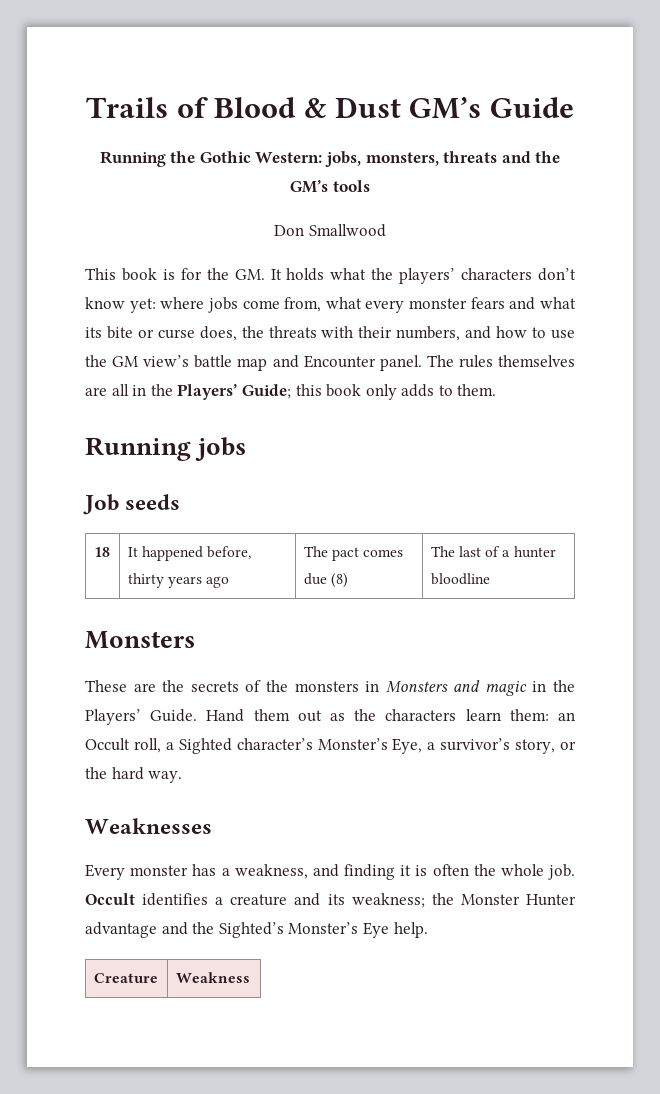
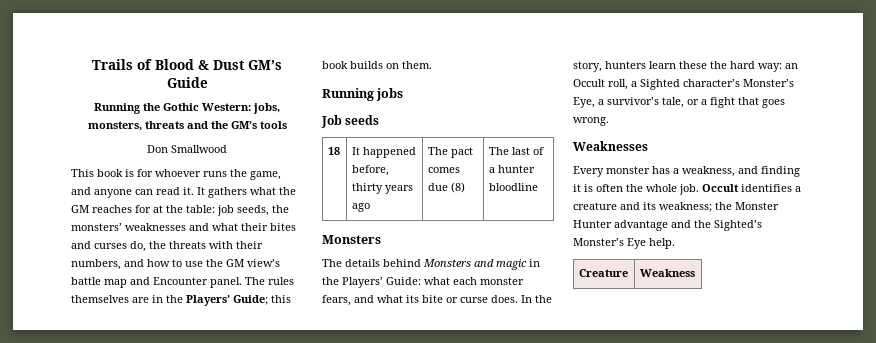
- This book is for the GM. It holds what the players’ characters don’t know yet: where jobs come from, what every monster fears and what its bite or curse does, the threats with their numbers, and how to use the GM view’s battle map and Encounter panel.
+ This book is for whoever runs the game, and anyone can read it. It gathers what the GM reaches for at the table: job seeds, the monsters’ weaknesses and what their bites and curses do, the threats with their numbers, and how to use the GM view’s battle map and Encounter panel.
- The rules themselves are all in the Players’ Guide; this book only adds to them.
+ The rules themselves are in the Players’ Guide; this book builds on them.
- These are the secrets of the monsters in Monsters and magic in the Players’ Guide. Hand them out as the characters learn them: an Occult roll, a Sighted character’s Monster’s Eye, a survivor’s story, or the hard way.
+ The details behind Monsters and magic in the Players’ Guide: what each monster fears, and what its bite or curse does. In the story, hunters learn these the hard way: an Occult roll, a Sighted character’s Monster’s Eye, a survivor’s tale, or a fight that goes wrong.

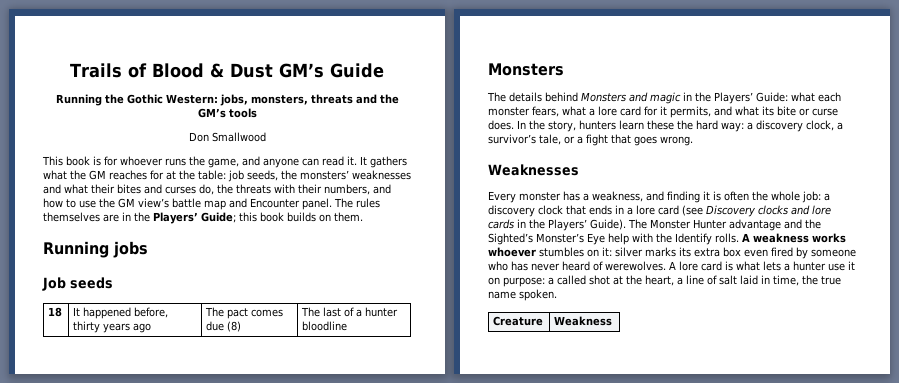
- The details behind Monsters and magic in the Players’ Guide: what each monster fears, and what its bite or curse does.
+ The details behind Monsters and magic in the Players’ Guide: what each monster fears, what a lore card for it permits, and what its bite or curse does.
- In the story, hunters learn these the hard way: an Occult roll, a Sighted character’s Monster’s Eye, a survivor’s tale, or a fight that goes wrong.
+ In the story, hunters learn these the hard way: a discovery clock, a survivor’s tale, or a fight that goes wrong.
- Every monster has a weakness, and finding it is often the whole job. Occult identifies a creature and its weakness; the Monster Hunter advantage and the Sighted’s Monster’s Eye help.
+ Every monster has a weakness, and finding it is often the whole job: a discovery clock that ends in a lore card (see Discovery clocks and lore cards in the Players’ Guide). The Monster Hunter advantage and the Sighted’s Monster’s Eye help with the Identify rolls. A weakness works whoever stumbles on it: silver marks its extra box even fired by someone who has never heard of werewolves. A lore card is what lets a hunter use it on purpose: a called shot at the heart, a line of salt laid in time, the true name spoken.

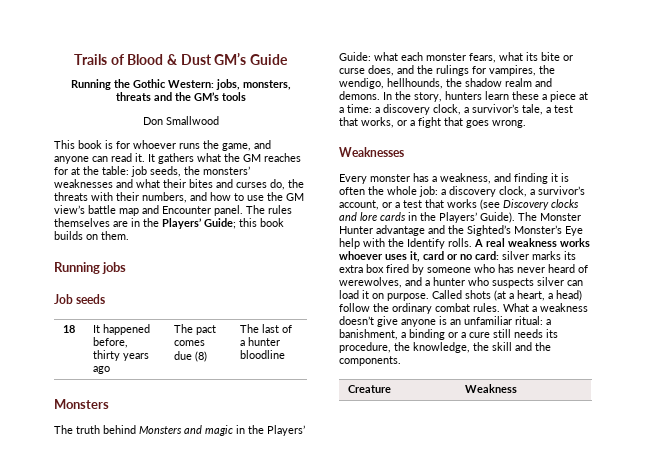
- The details behind Monsters and magic in the Players’ Guide: what each monster fears, what a lore card for it permits, and what its bite or curse does.
+ The truth behind Monsters and magic in the Players’ Guide: what each monster fears, what its bite or curse does, and the rulings for vampires, the wendigo, hellhounds, the shadow realm and demons.
- In the story, hunters learn these the hard way: a discovery clock, a survivor’s tale, or a fight that goes wrong.
+ In the story, hunters learn these a piece at a time: a discovery clock, a survivor’s tale, a test that works, or a fight that goes wrong.
- Every monster has a weakness, and finding it is often the whole job: a discovery clock that ends in a lore card (see Discovery clocks and lore cards in the Players’ Guide).
+ Every monster has a weakness, and finding it is often the whole job: a discovery clock, a survivor’s account, or a test that works (see Discovery clocks and lore cards in the Players’ Guide).
- A weakness works whoever stumbles on it: silver marks its extra box even fired by someone who has never heard of werewolves. A lore card is what lets a hunter use it on purpose: a called shot at the heart, a line of salt laid in time, the true name spoken.
+ A real weakness works whoever uses it, card or no card: silver marks its extra box fired by someone who has never heard of werewolves, and a hunter who suspects silver can load it on purpose. Called shots (at a heart, a head) follow the ordinary combat rules. What a weakness doesn’t give anyone is an unfamiliar ritual: a banishment, a binding or a cure still needs its procedure, the knowledge, the skill and the components.

